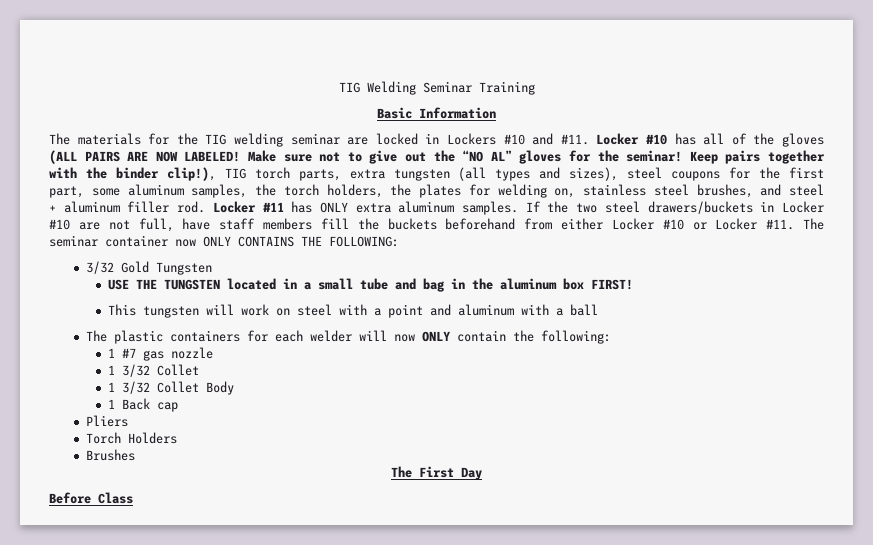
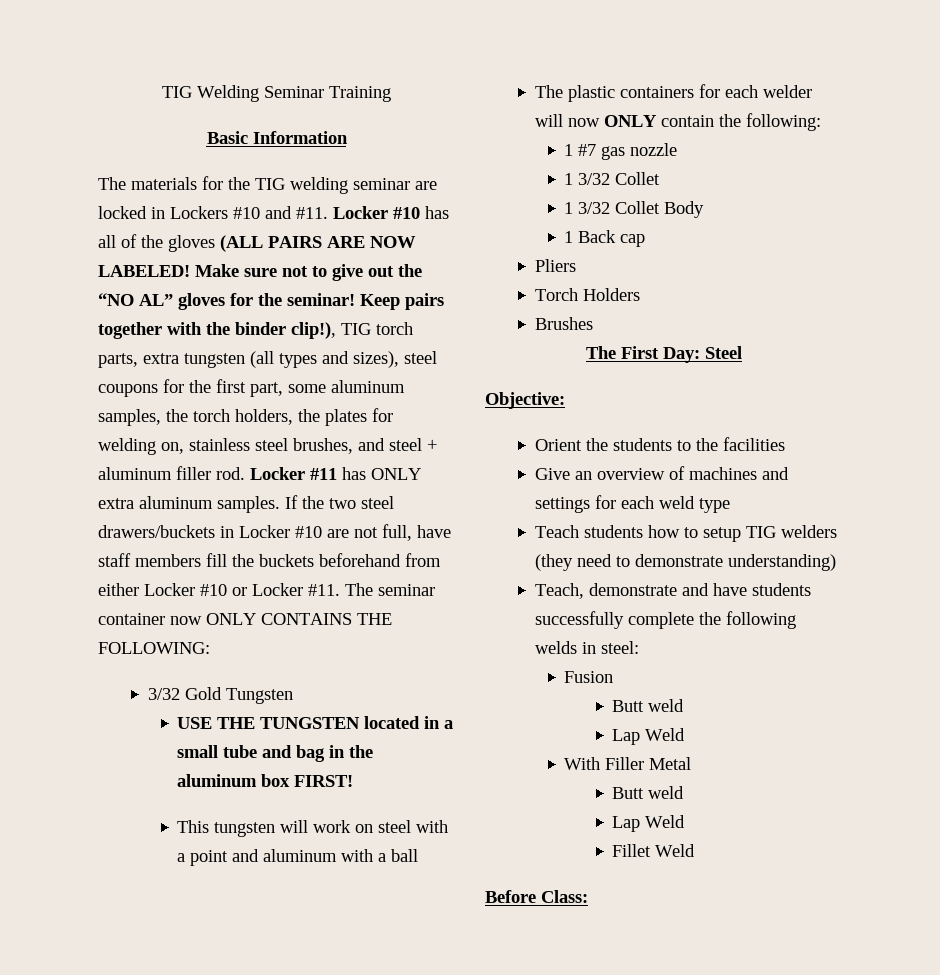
- The First Day
+ The First Day: Steel
+ Objective:
+ Orient the students to the facilities
+ Give an overview of machines and settings for each weld type
+ Teach students how to setup TIG welders (they need to demonstrate understanding)
+ Teach, demonstrate and have students successfully complete the following welds in steel:
+ Fusion
+ Butt weld
+ Lap Weld
+ With Filler Metal
+ Butt weld
+ Lap Weld
+ Fillet Weld
- Before Class
+ Before Class:

